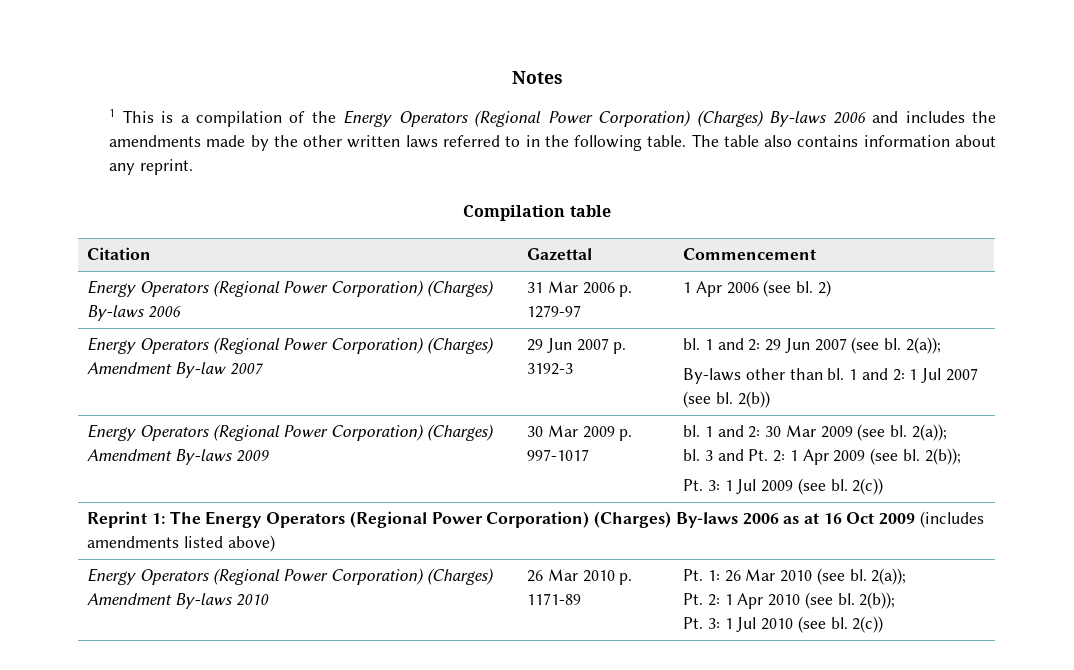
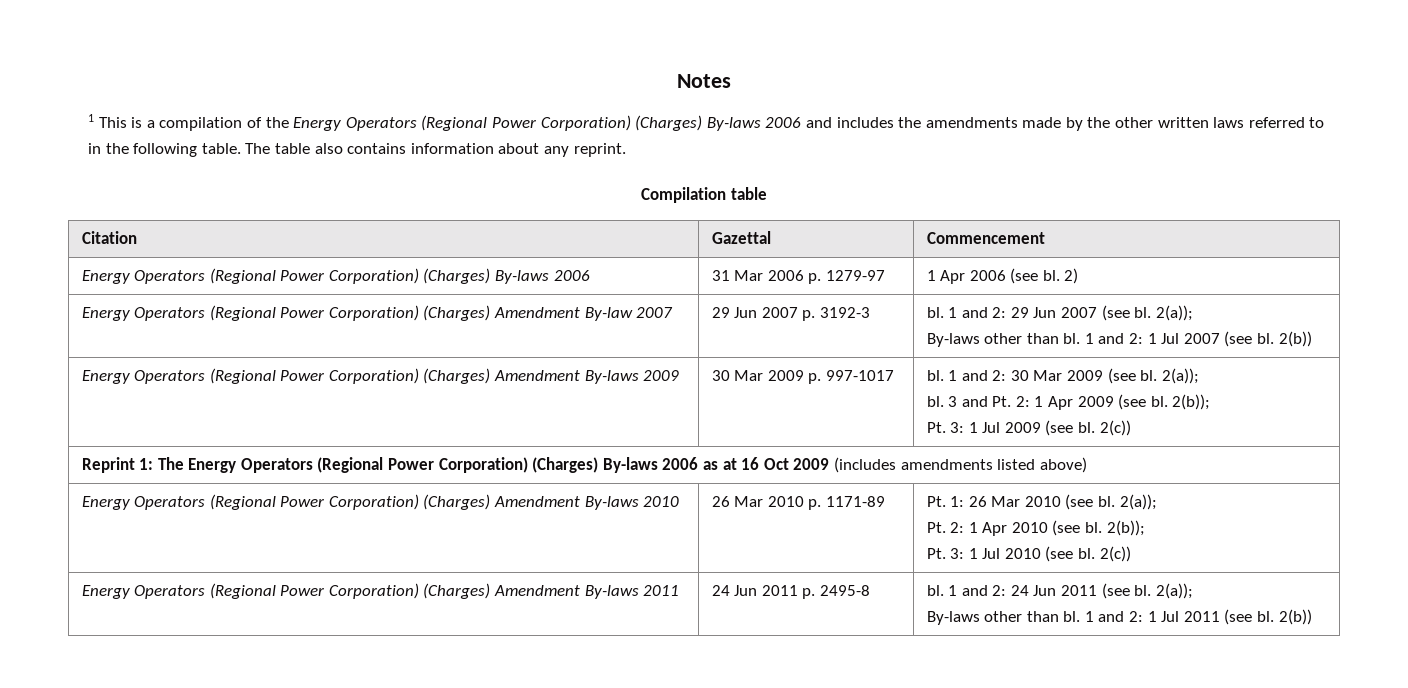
+ Energy Operators (Regional Power Corporation) (Charges) Amendment By-laws 2011 | 24 Jun 2011 p. 2495-8 | bl. 1 and 2: 24 Jun 2011 (see bl. 2(a));
+ By-laws other than bl. 1 and 2: 1 Jul 2011 (see bl. 2(b))

